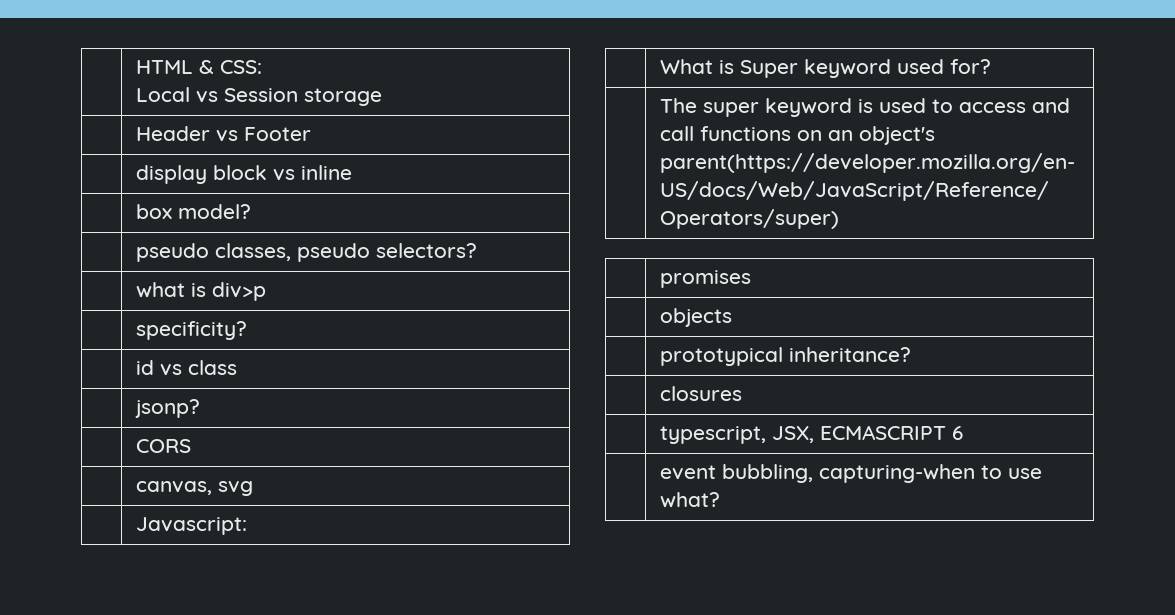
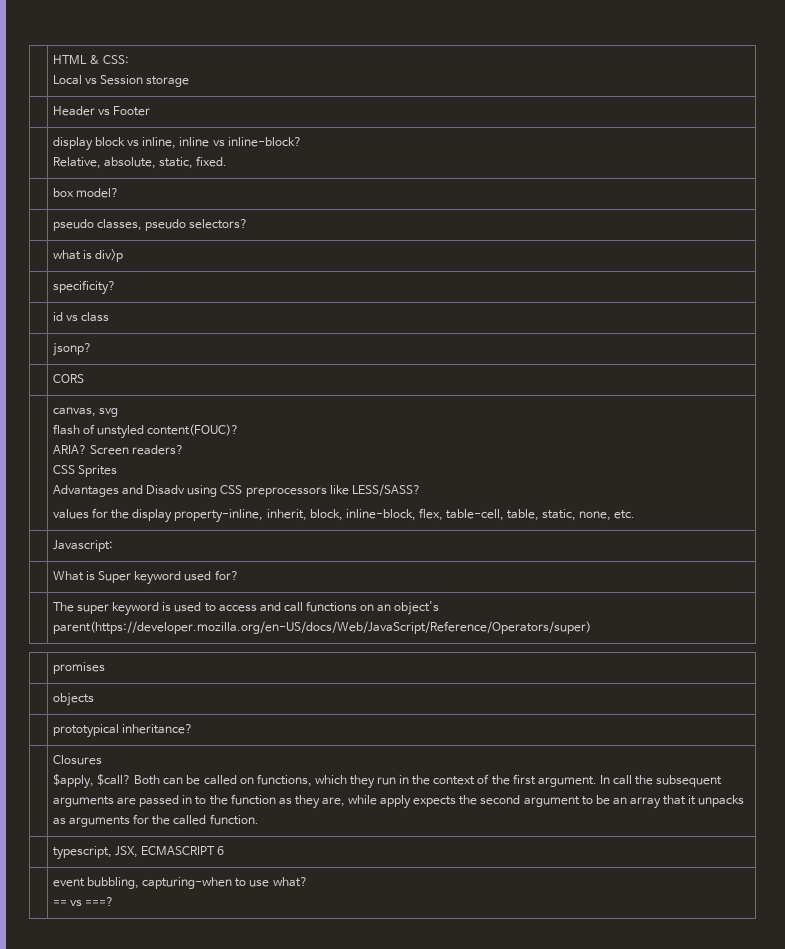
- | display block vs inline
+ | display block vs inline, inline vs inline-block?
+ Relative, absolute, static, fixed.
  | canvas, svg
+ flash of unstyled content(FOUC)?
+ ARIA? Screen readers?
+ CSS Sprites
+ Advantages and Disadv using CSS preprocessors like LESS/SASS?
+ values for the display property-inline, inherit, block, inline-block, flex, table-cell, table, static, none, etc.
- closures
+ Closures
+ $apply, $call? Both can be called on functions, which they run in the context of the first argument. In call the subsequent arguments are passed in to the function as they are, while apply expects the second argument to be an array that it unpacks as arguments for the called function.
  | event bubbling, capturing-when to use what?
+ == vs ===?

